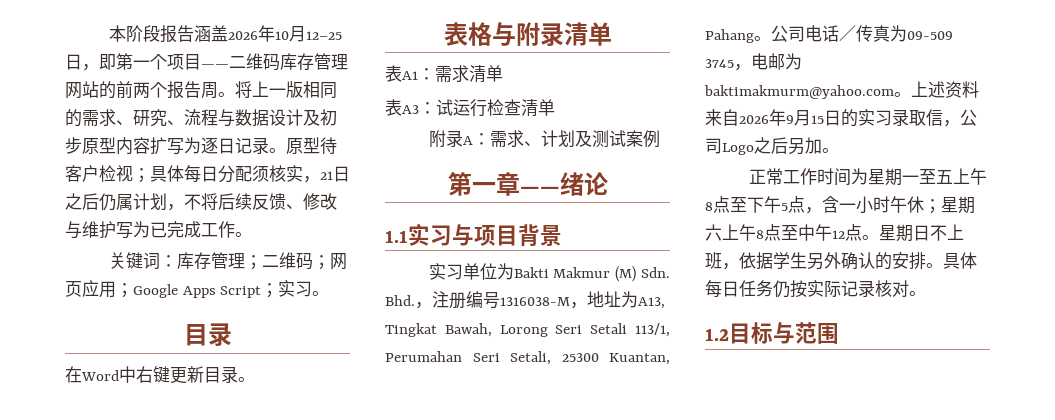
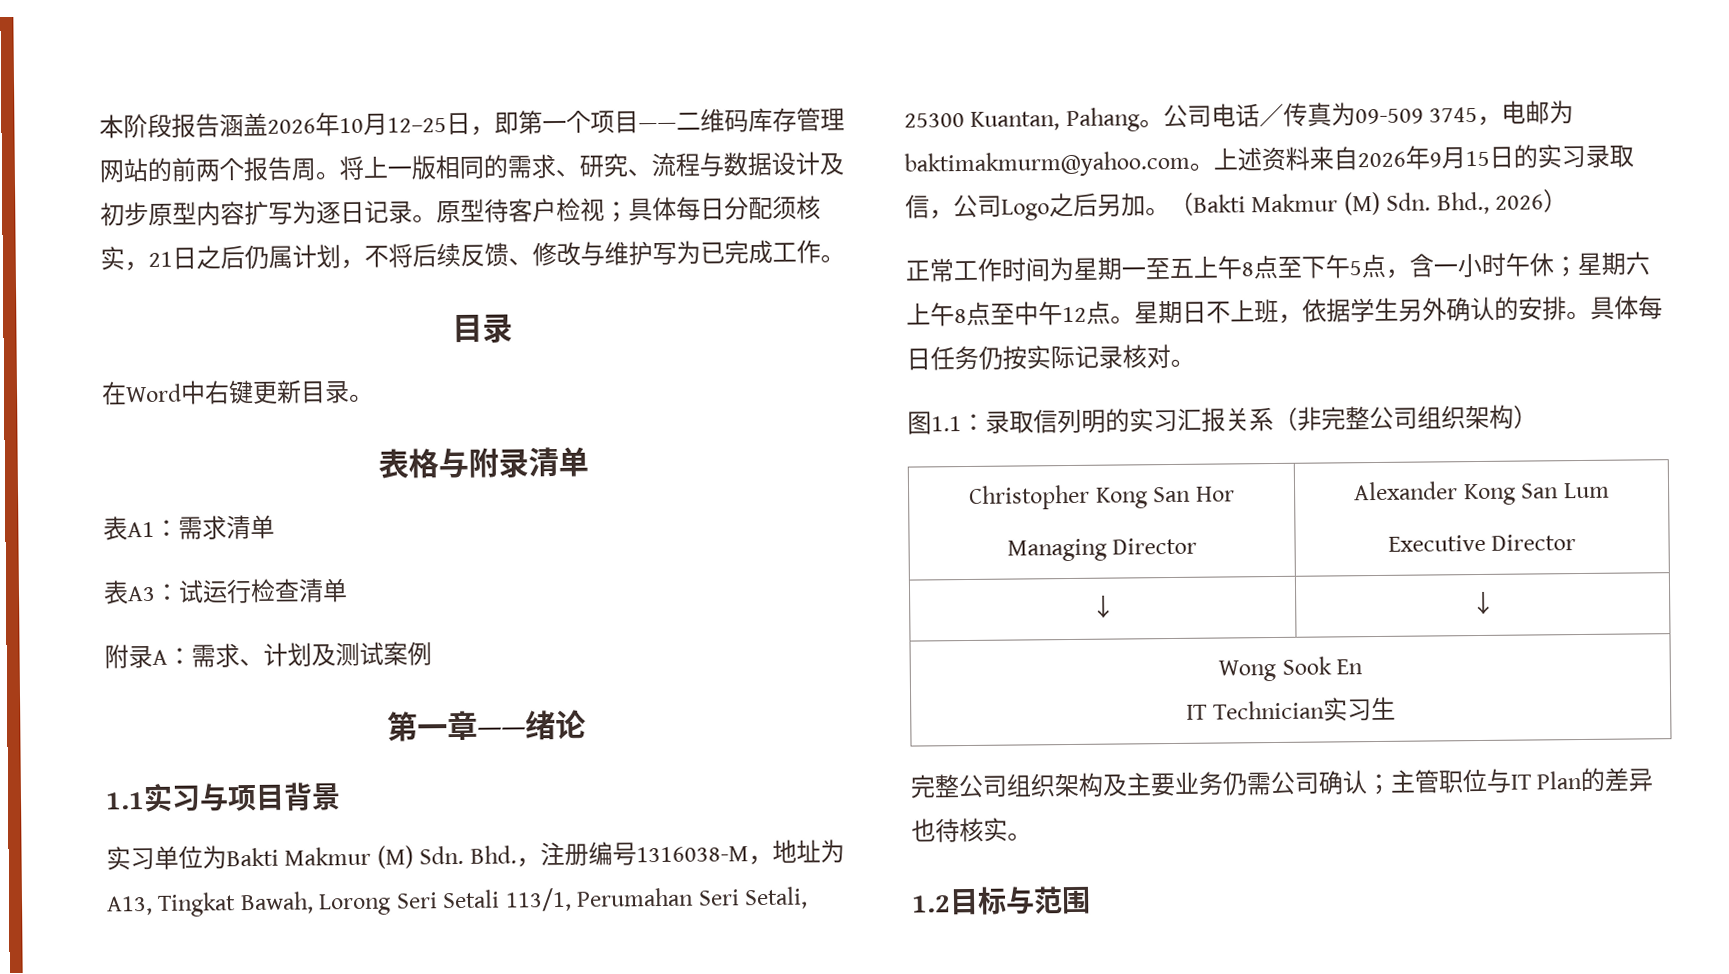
- 关键词：库存管理；二维码；网页应用；Google Apps Script；实习。
+ （Bakti Makmur (M) Sdn. Bhd., 2026）
+ 图1.1：录取信列明的实习汇报关系（非完整公司组织架构）
+ Christopher Kong San Hor
+ Managing Director | Alexander Kong San Lum
+ Executive Director
+ ↓ | ↓
+ Wong Sook En
+ IT Technician实习生
+ 完整公司组织架构及主要业务仍需公司确认；主管职位与IT Plan的差异也待核实。

